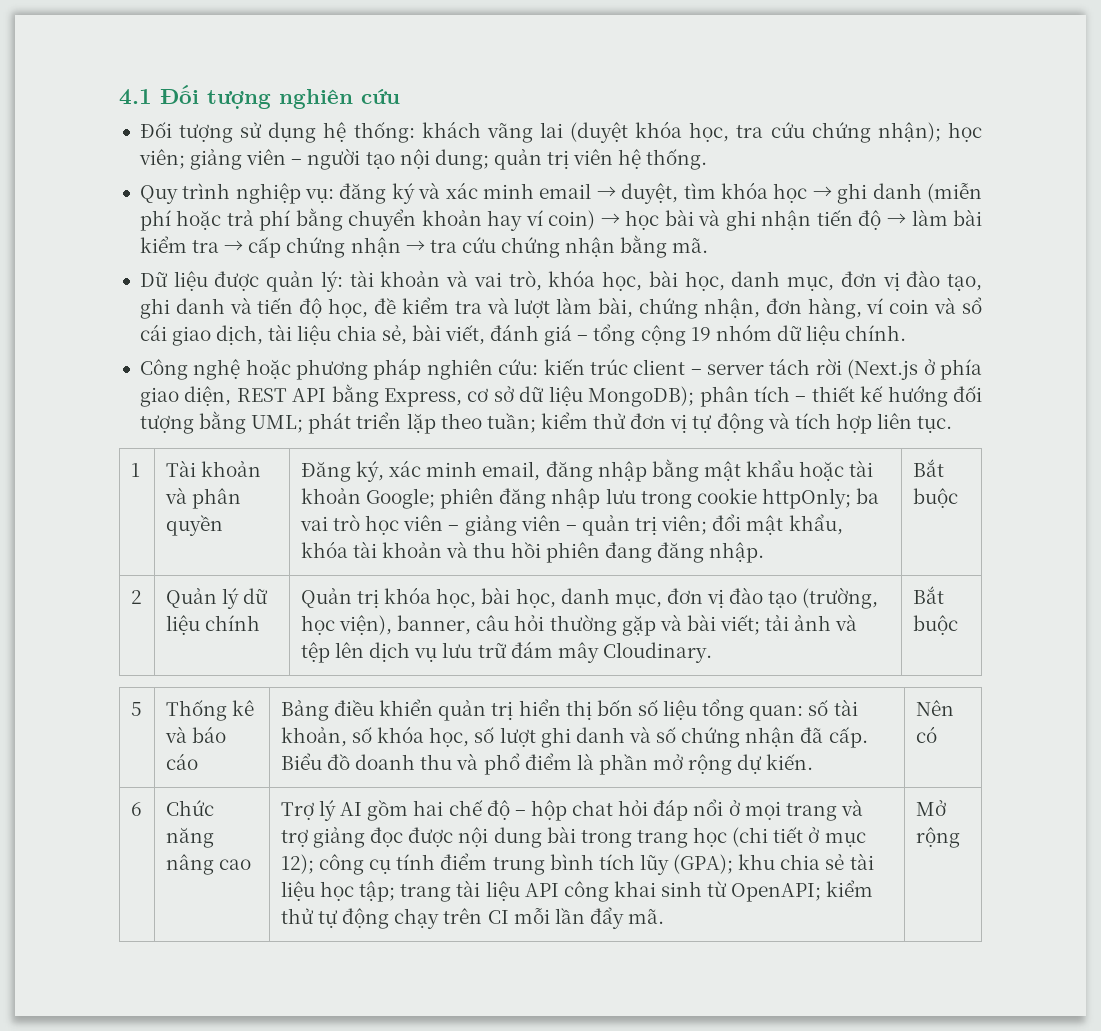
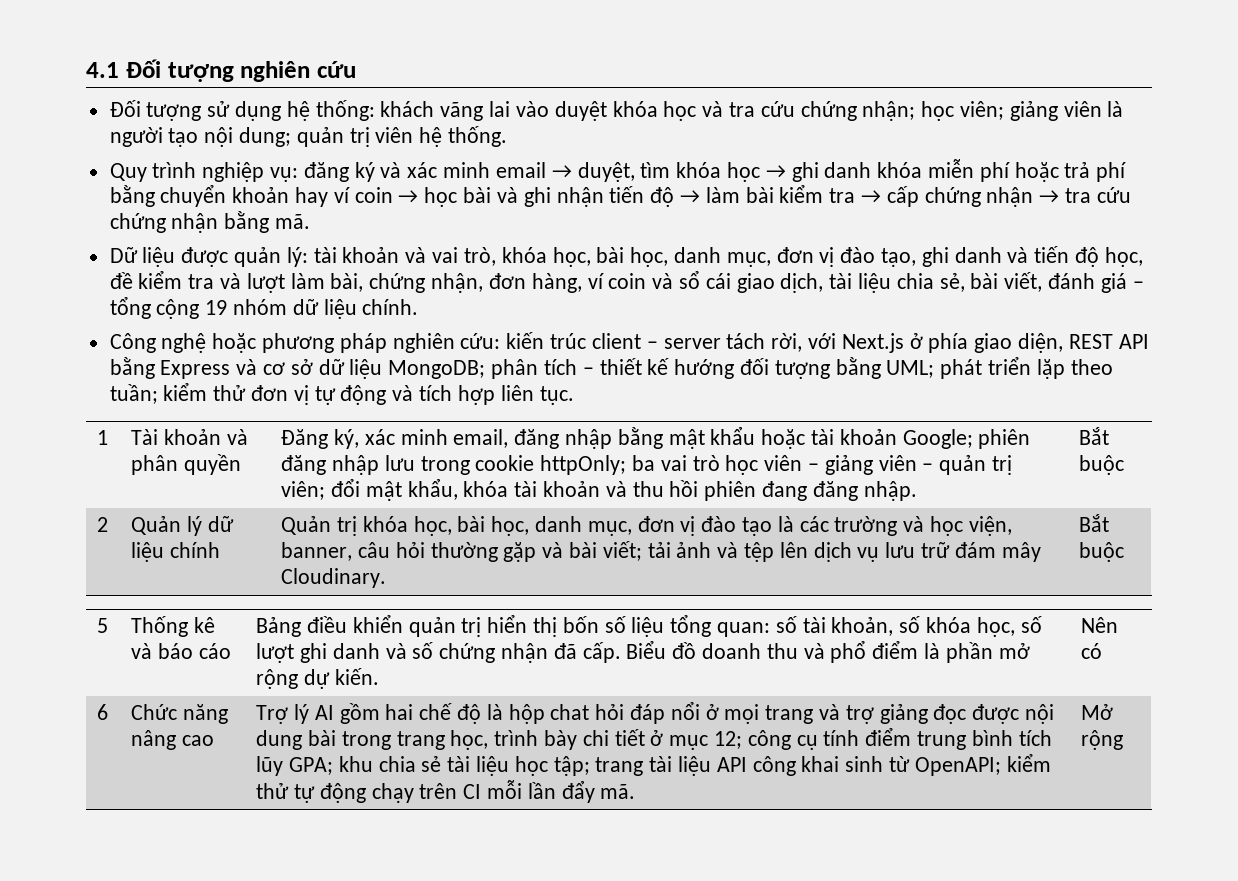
- Đối tượng sử dụng hệ thống: khách vãng lai (duyệt khóa học, tra cứu chứng nhận); học viên; giảng viên – người tạo nội dung; quản trị viên hệ thống.
+ Đối tượng sử dụng hệ thống: khách vãng lai vào duyệt khóa học và tra cứu chứng nhận; học viên; giảng viên là người tạo nội dung; quản trị viên hệ thống.
- Quy trình nghiệp vụ: đăng ký và xác minh email → duyệt, tìm khóa học → ghi danh (miễn phí hoặc trả phí bằng chuyển khoản hay ví coin) → học bài và ghi nhận tiến độ → làm bài kiểm tra → cấp chứng nhận → tra cứu chứng nhận bằng mã.
+ Quy trình nghiệp vụ: đăng ký và xác minh email → duyệt, tìm khóa học → ghi danh khóa miễn phí hoặc trả phí bằng chuyển khoản hay ví coin → học bài và ghi nhận tiến độ → làm bài kiểm tra → cấp chứng nhận → tra cứu chứng nhận bằng mã.
- Công nghệ hoặc phương pháp nghiên cứu: kiến trúc client – server tách rời (Next.js ở phía giao diện, REST API bằng Express, cơ sở dữ liệu MongoDB); phân tích – thiết kế hướng đối tượng bằng UML; phát triển lặp theo tuần; kiểm thử đơn vị tự động và tích hợp liên tục.
+ Công nghệ hoặc phương pháp nghiên cứu: kiến trúc client – server tách rời, với Next.js ở phía giao diện, REST API bằng Express và cơ sở dữ liệu MongoDB; phân tích – thiết kế hướng đối tượng bằng UML; phát triển lặp theo tuần; kiểm thử đơn vị tự động và tích hợp liên tục.
- Quản trị khóa học, bài học, danh mục, đơn vị đào tạo (trường, học viện), banner, câu hỏi thường gặp và bài viết; tải ảnh và tệp lên dịch vụ lưu trữ đám mây Cloudinary.
+ Quản trị khóa học, bài học, danh mục, đơn vị đào tạo là các trường và học viện, banner, câu hỏi thường gặp và bài viết; tải ảnh và tệp lên dịch vụ lưu trữ đám mây Cloudinary.
- Trợ lý AI gồm hai chế độ – hộp chat hỏi đáp nổi ở mọi trang và trợ giảng đọc được nội dung bài trong trang học (chi tiết ở mục 12);
+ Trợ lý AI gồm hai chế độ là hộp chat hỏi đáp nổi ở mọi trang và trợ giảng đọc được nội dung bài trong trang học, trình bày chi tiết ở mục 12;
- công cụ tính điểm trung bình tích lũy (GPA);
+ công cụ tính điểm trung bình tích lũy GPA;

